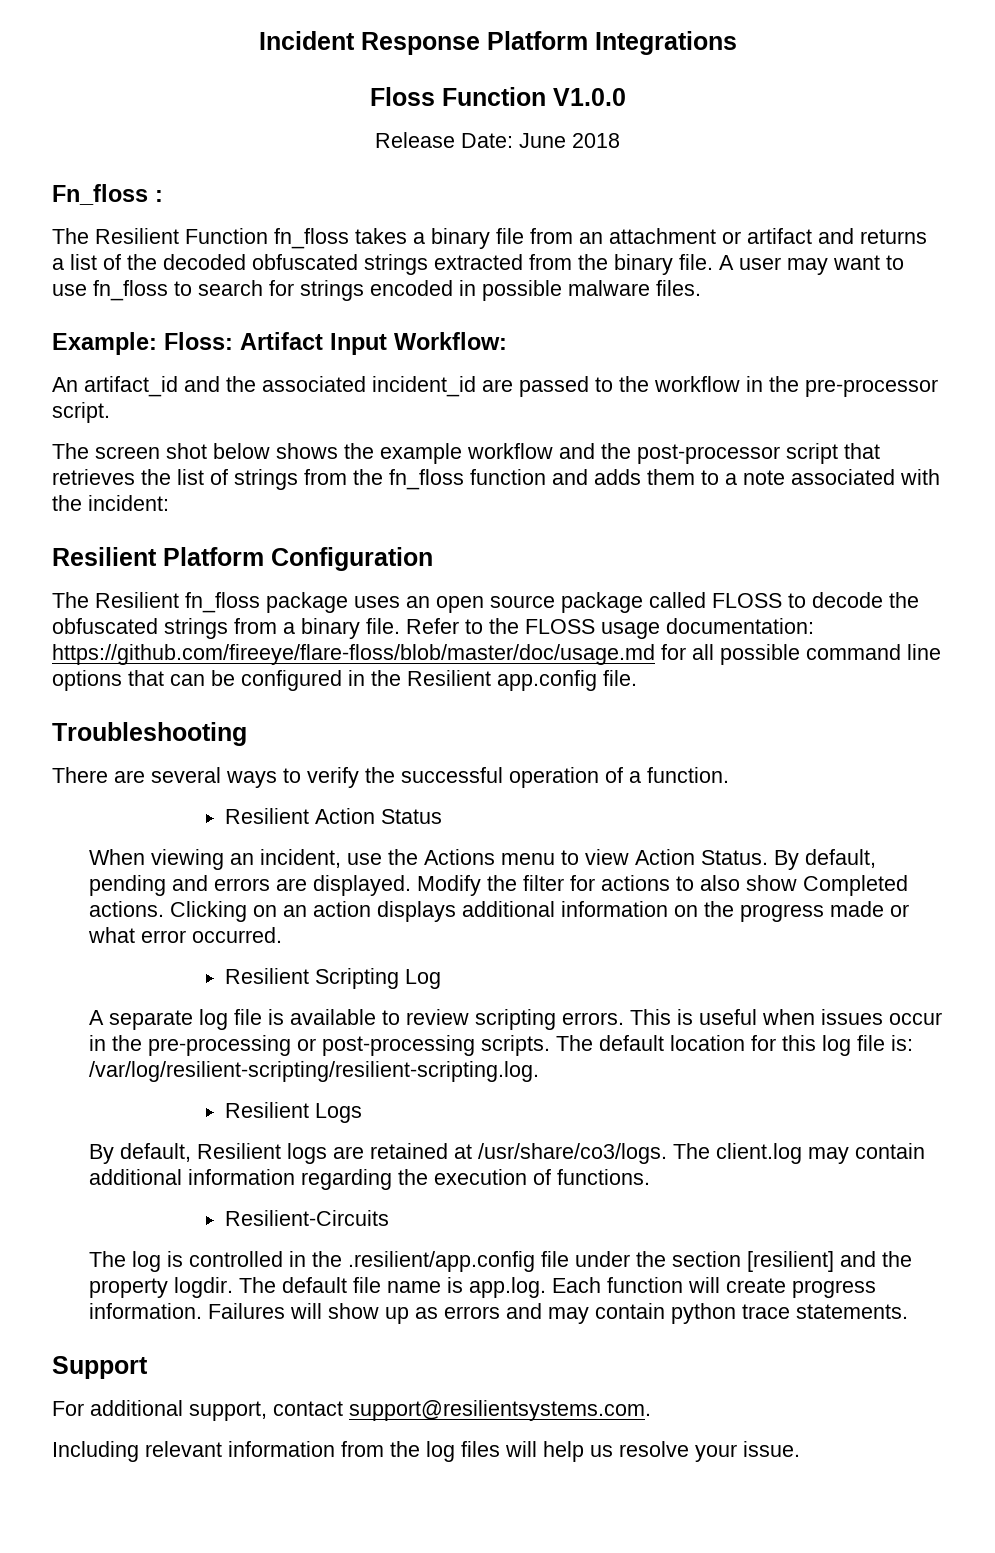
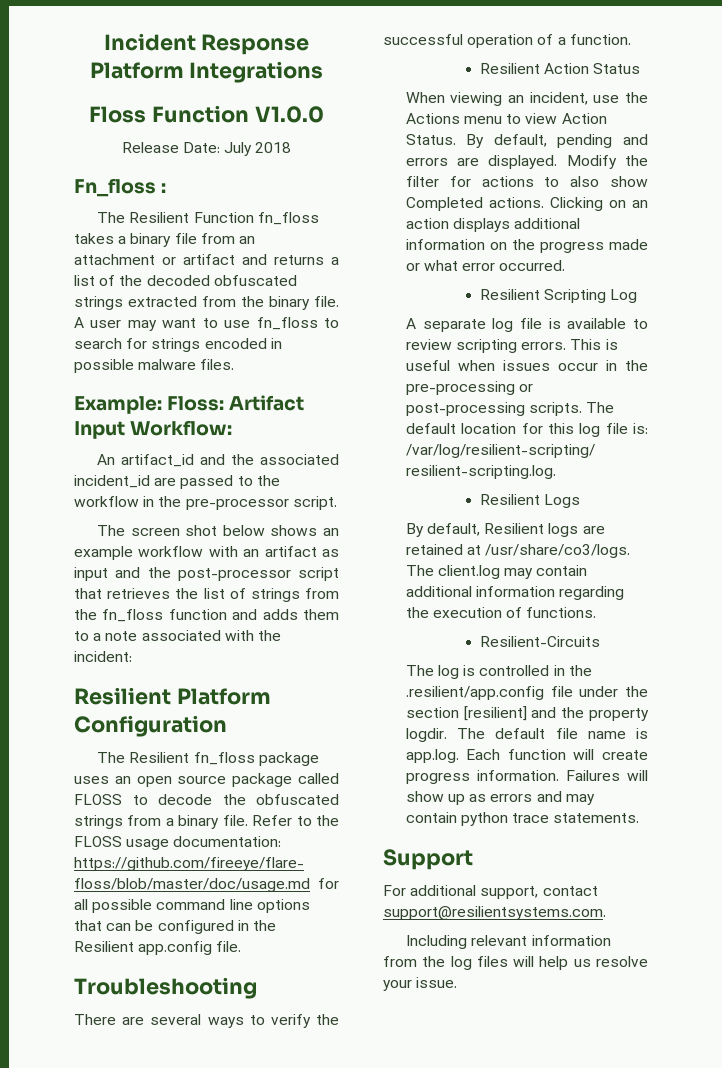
- Release Date: June 2018
+ Release Date: July 2018
- The screen shot below shows the example workflow and the post-processor script that retrieves the list of strings from the fn_floss function and adds them to a note associated with the incident:
+ The screen shot below shows an example workflow with an artifact as input and the post-processor script that retrieves the list of strings from the fn_floss function and adds them to a note associated with the incident:

